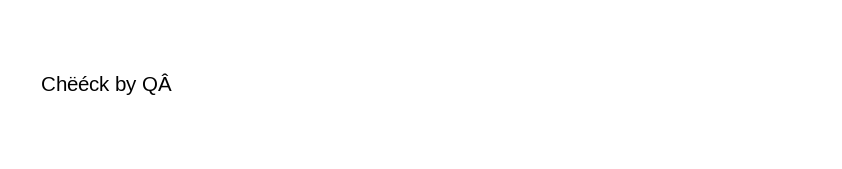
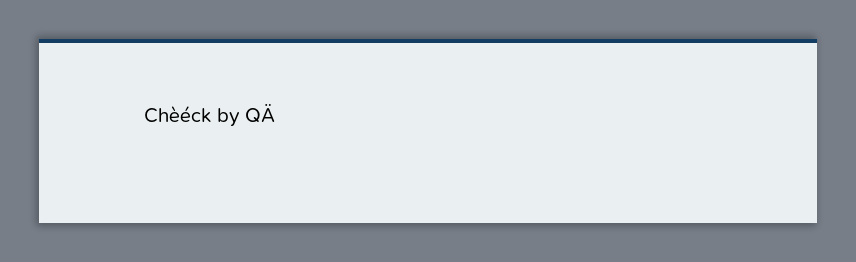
- Chëéck by QÂ
+ Chèéck by QÄ

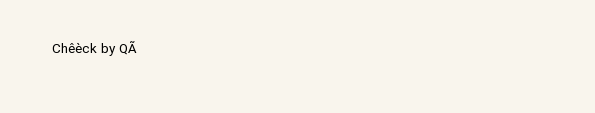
- Chèéck by QÄ
+ Chêèck by QÃ

